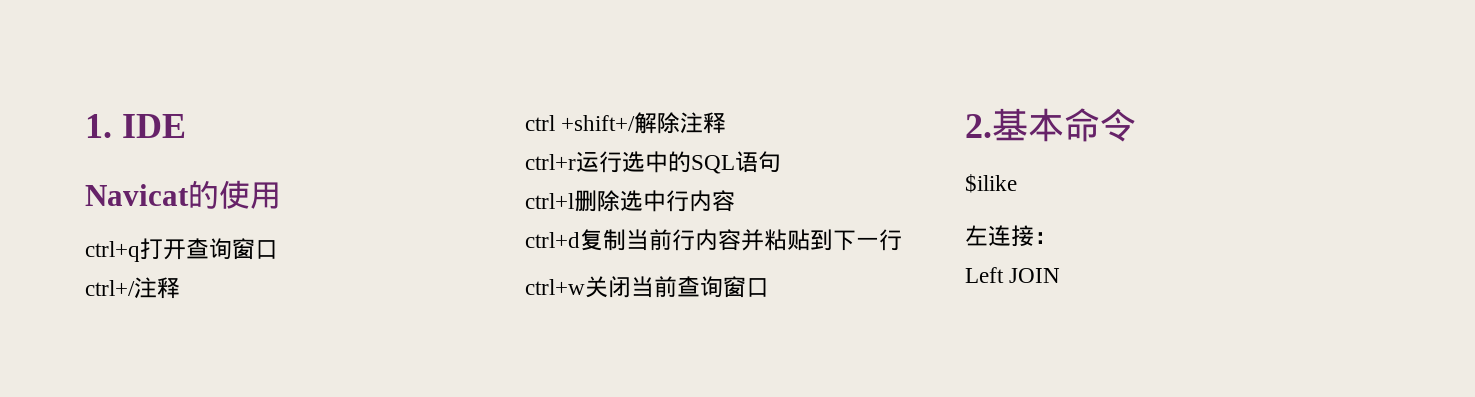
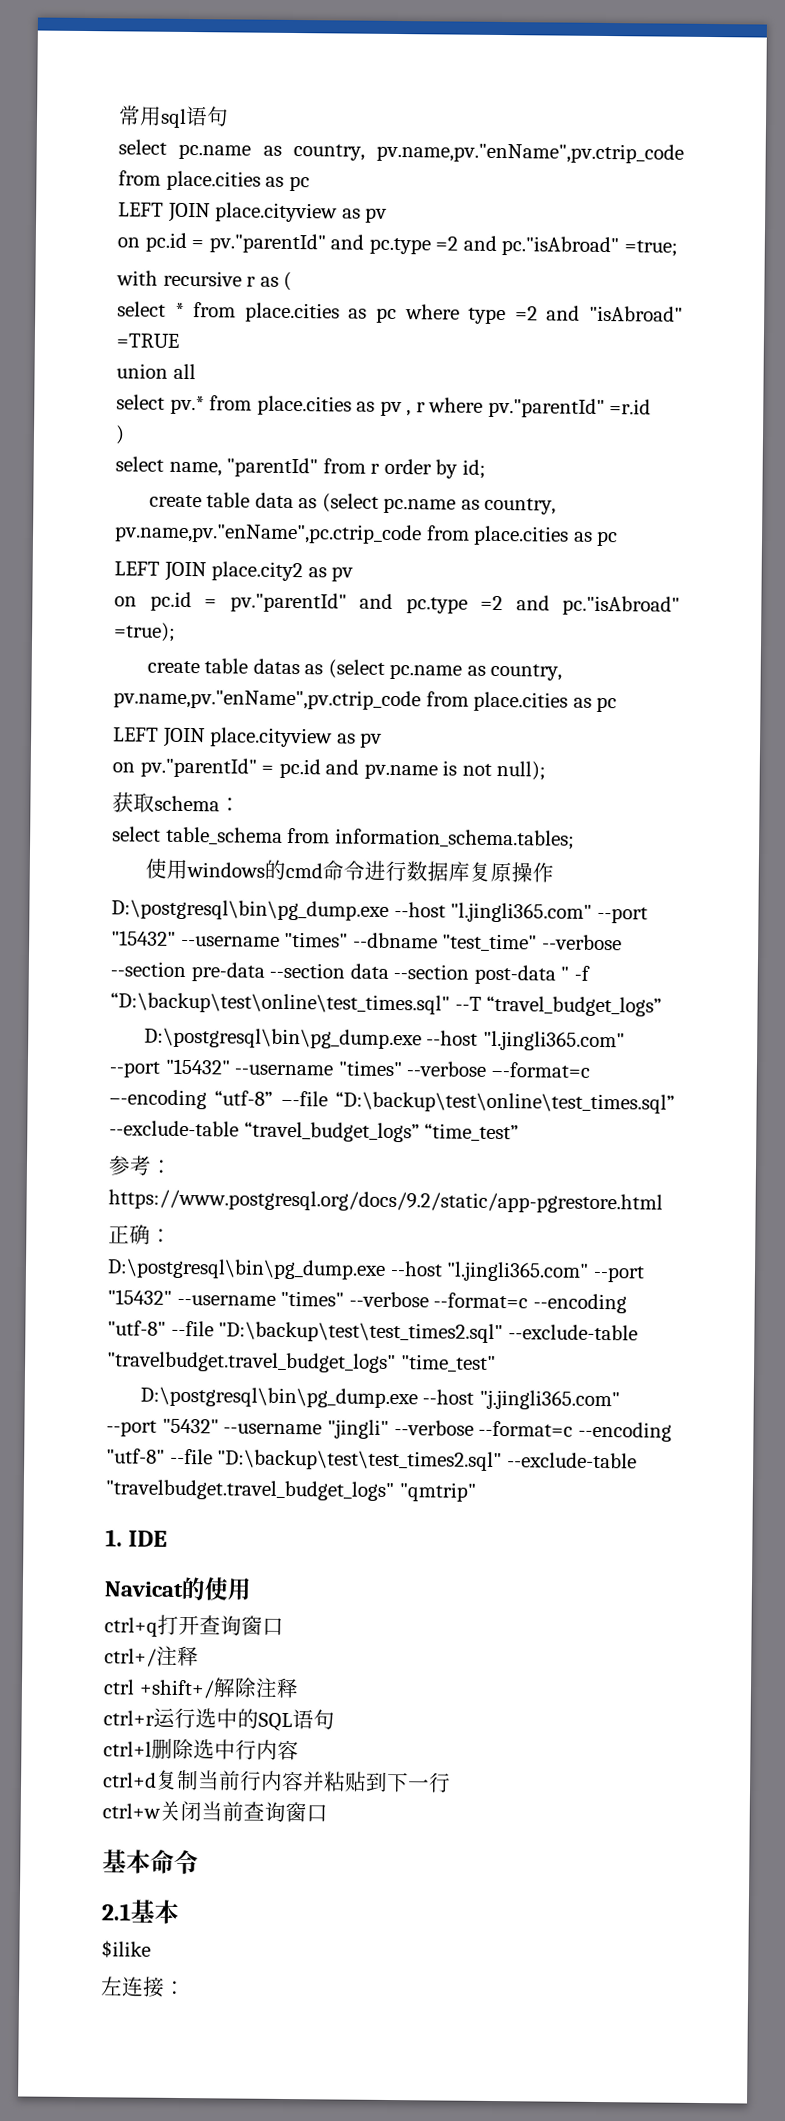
+ 常用sql语句
+ select pc.name as country, pv.name,pv."enName",pv.ctrip_code from place.cities as pc
+ LEFT JOIN place.cityview as pv
+ on pc.id = pv."parentId" and pc.type =2 and pc."isAbroad" =true;
+ with recursive r as (
+ select * from place.cities as pc where type =2 and "isAbroad" =TRUE
+ union all
+ select pv.* from place.cities as pv , r where pv."parentId" =r.id
+ )
+ select name, "parentId" from r order by id;
+ create table data as (select pc.name as country, pv.name,pv."enName",pc.ctrip_code from place.cities as pc
+ LEFT JOIN place.city2 as pv
+ on pc.id = pv."parentId" and pc.type =2 and pc."isAbroad" =true);
+ create table datas as (select pc.name as country, pv.name,pv."enName",pv.ctrip_code from place.cities as pc
+ LEFT JOIN place.cityview as pv
+ on pv."parentId" = pc.id and pv.name is not null);
+ 获取schema：
+ select table_schema from information_schema.tables;
+ 使用windows的cmd命令进行数据库复原操作
+ D:\postgresql\bin\pg_dump.exe --host "l.jingli365.com" --port "15432" --username "times" --dbname "test_time" --verbose --section pre-data --section data --section post-data " -f “D:\backup\test\online\test_times.sql" --T “travel_budget_logs”
+ D:\postgresql\bin\pg_dump.exe --host "l.jingli365.com" --port "15432" --username "times" --verbose –-format=c –-encoding “utf-8” –-file “D:\backup\test\online\test_times.sql” --exclude-table “travel_budget_logs” “time_test”
+ 参考：https://www.postgresql.org/docs/9.2/static/app-pgrestore.html
+ 正确：
+ D:\postgresql\bin\pg_dump.exe --host "l.jingli365.com" --port "15432" --username "times" --verbose --format=c --encoding "utf-8" --file "D:\backup\test\test_times2.sql" --exclude-table "travelbudget.travel_budget_logs" "time_test"
+ D:\postgresql\bin\pg_dump.exe --host "j.jingli365.com" --port "5432" --username "jingli" --verbose --format=c --encoding "utf-8" --file "D:\backup\test\test_times2.sql" --exclude-table "travelbudget.travel_budget_logs" "qmtrip"
- 2.基本命令
+ 基本命令
+ 2.1基本
- Left JOIN

